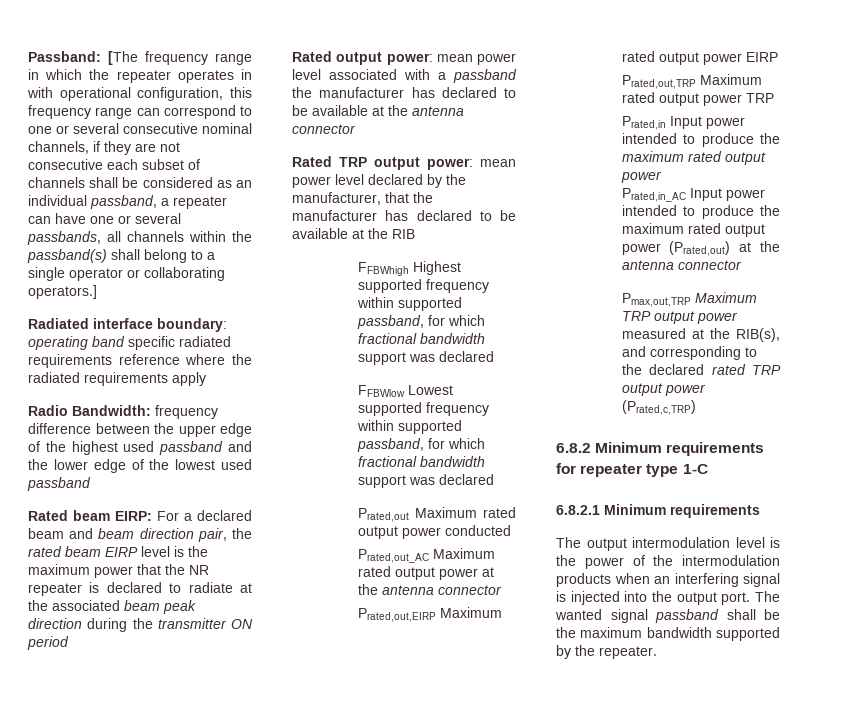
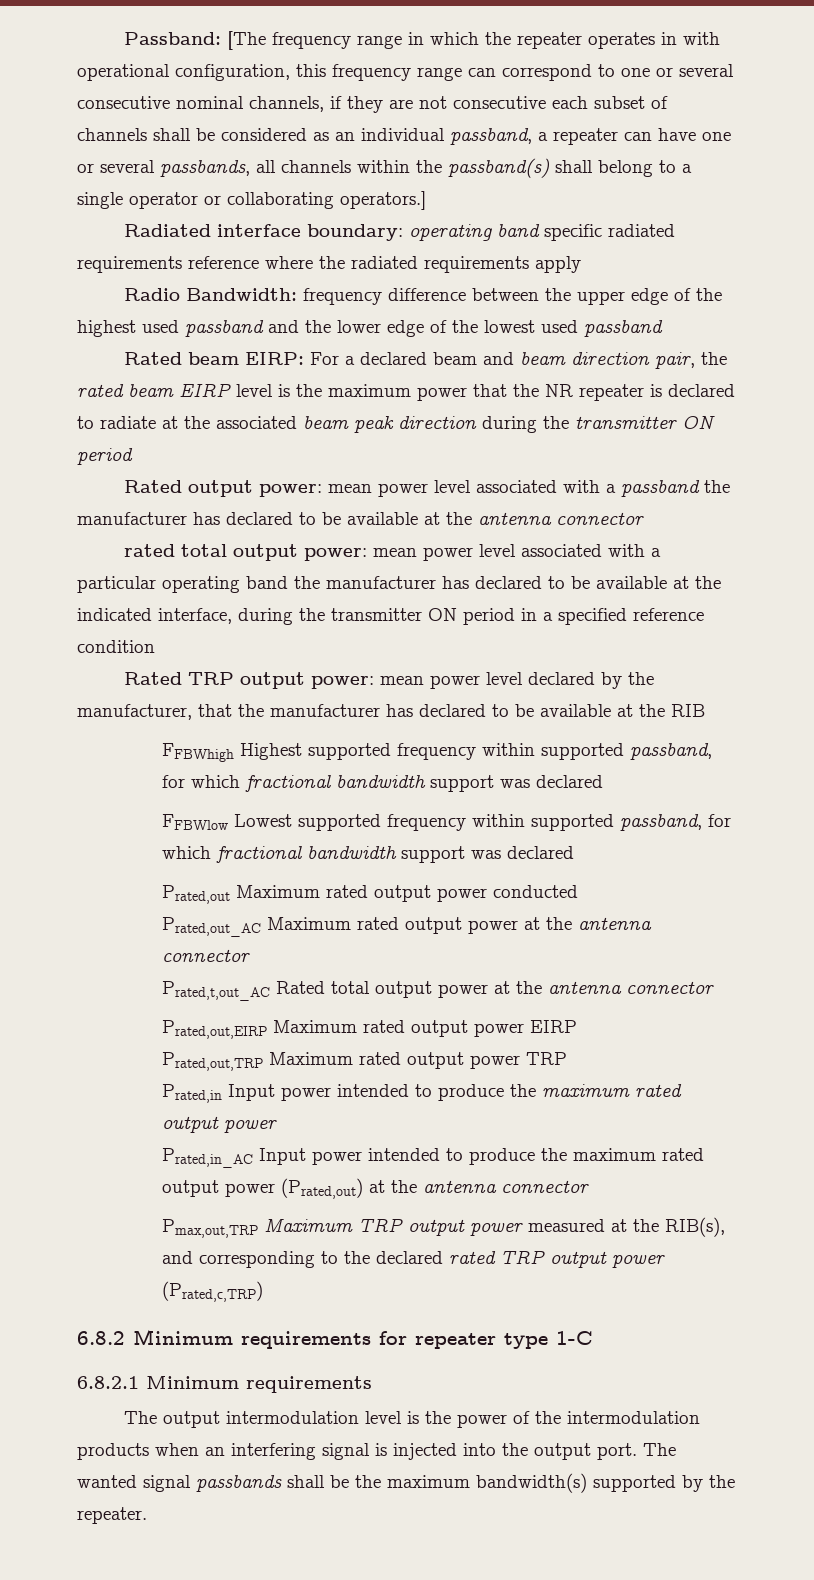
+ rated total output power: mean power level associated with a particular operating band the manufacturer has declared to be available at the indicated interface, during the transmitter ON period in a specified reference condition
+ Prated,t,out_AC Rated total output power at the antenna connector
- The wanted signal passband shall be the maximum bandwidth supported by the repeater.
+ The wanted signal passbands shall be the maximum bandwidth(s) supported by the repeater.

